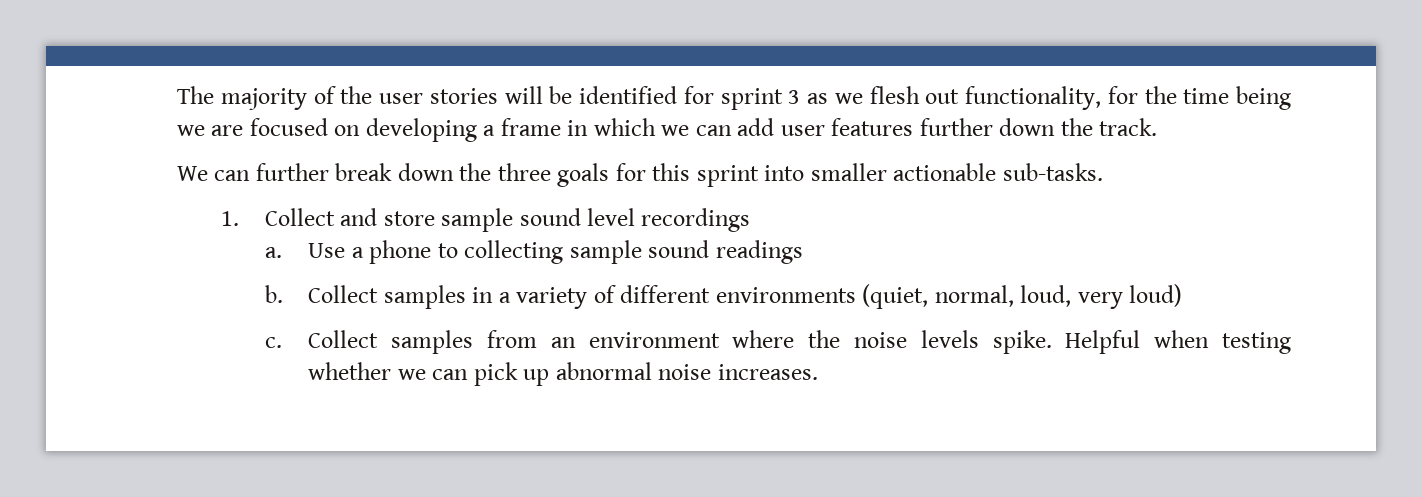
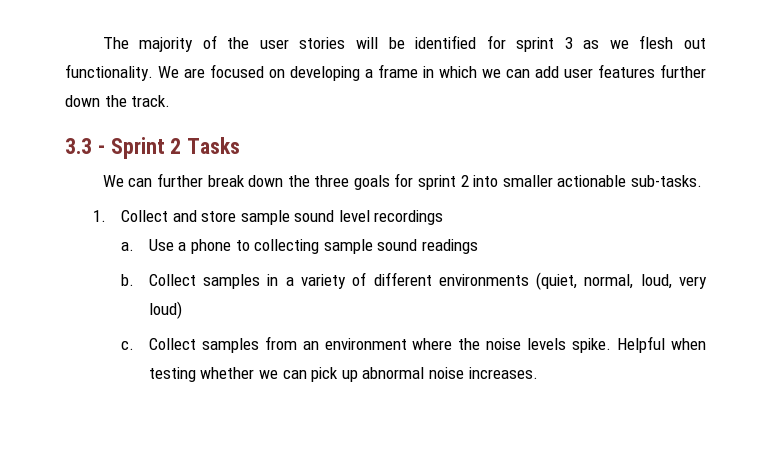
- The majority of the user stories will be identified for sprint 3 as we flesh out functionality, for the time being we are focused on developing a frame in which we can add user features further down the track.
+ The majority of the user stories will be identified for sprint 3 as we flesh out functionality. We are focused on developing a frame in which we can add user features further down the track.
+ 3.3 - Sprint 2 Tasks
- We can further break down the three goals for this sprint into smaller actionable sub-tasks.
+ We can further break down the three goals for sprint 2 into smaller actionable sub-tasks.

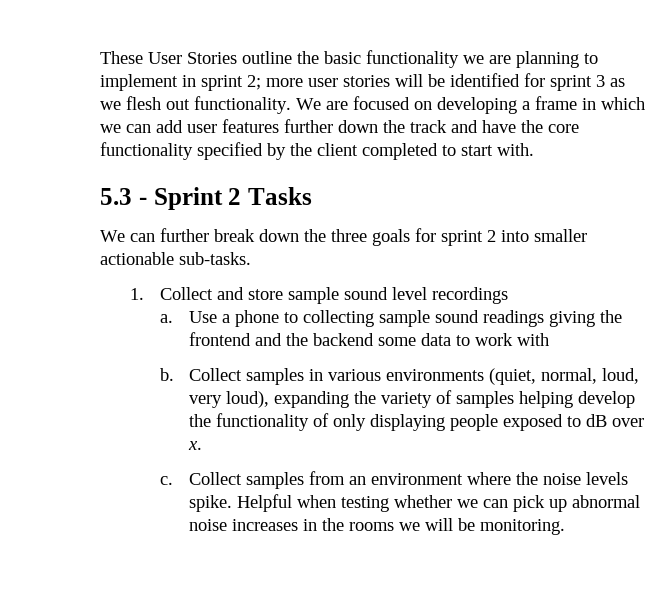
- The majority of the user stories will be identified for sprint 3 as we flesh out functionality.
+ These User Stories outline the basic functionality we are planning to implement in sprint 2; more user stories will be identified for sprint 3 as we flesh out functionality.
- We are focused on developing a frame in which we can add user features further down the track.
- 3.3 - Sprint 2 Tasks
+ We are focused on developing a frame in which we can add user features further down the track and have the core functionality specified by the client completed to start with.
+ 5.3 - Sprint 2 Tasks
- Use a phone to collecting sample sound readings
+ Use a phone to collecting sample sound readings giving the frontend and the backend some data to work with
- Collect samples in a variety of different environments (quiet, normal, loud, very loud)
+ Collect samples in various environments (quiet, normal, loud, very loud), expanding the variety of samples helping develop the functionality of only displaying people exposed to dB over x.
- Helpful when testing whether we can pick up abnormal noise increases.
+ Helpful when testing whether we can pick up abnormal noise increases in the rooms we will be monitoring.

